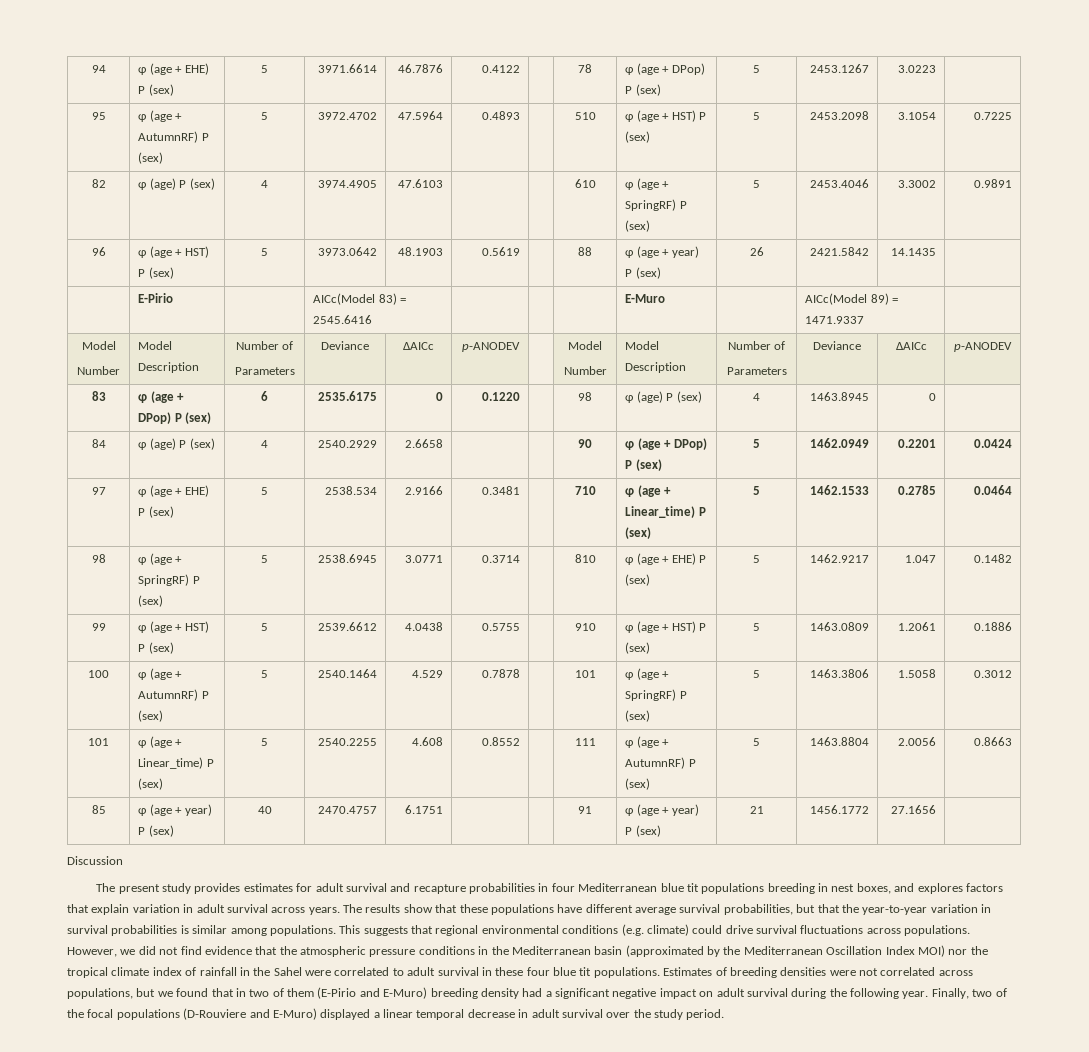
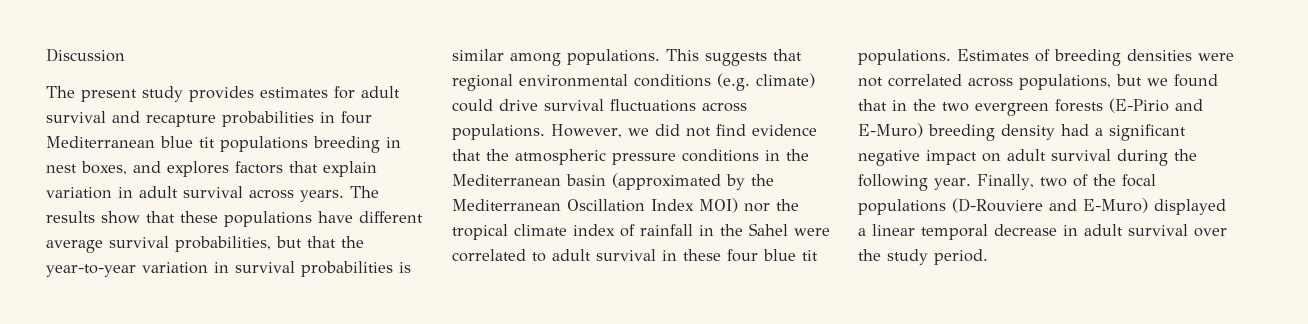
- 94 | φ (age + EHE) P (sex) | 5 | 3971.6614 | 46.7876 | 0.4122 | | 78 | φ (age + DPop) P (sex) | 5 | 2453.1267 | 3.0223 |
- 95 | φ (age + AutumnRF) P (sex) | 5 | 3972.4702 | 47.5964 | 0.4893 | | 510 | φ (age + HST) P (sex) | 5 | 2453.2098 | 3.1054 | 0.7225
- 82 | φ (age) P (sex) | 4 | 3974.4905 | 47.6103 | | | 610 | φ (age + SpringRF) P (sex) | 5 | 2453.4046 | 3.3002 | 0.9891
- 96 | φ (age + HST) P (sex) | 5 | 3973.0642 | 48.1903 | 0.5619 | | 88 | φ (age + year) P (sex) | 26 | 2421.5842 | 14.1435 |
- | E-Pirio | | AICc(Model 83) = 2545.6416 | | | | E-Muro | | AICc(Model 89) = 1471.9337 |
- Model
- Number | Model Description | Number of
- Parameters | Deviance | ΔAICc | p-ANODEV | | Model
- Number | Model Description | Number of
- Parameters | Deviance | ΔAICc | p-ANODEV
- 83 | φ (age + DPop) P (sex) | 6 | 2535.6175 | 0 | 0.1220 | | 98 | φ (age) P (sex) | 4 | 1463.8945 | 0 |
- 84 | φ (age) P (sex) | 4 | 2540.2929 | 2.6658 | | | 90 | φ (age + DPop) P (sex) | 5 | 1462.0949 | 0.2201 | 0.0424
- 97 | φ (age + EHE) P (sex) | 5 | 2538.534 | 2.9166 | 0.3481 | | 710 | φ (age + Linear_time) P (sex) | 5 | 1462.1533 | 0.2785 | 0.0464
- 98 | φ (age + SpringRF) P (sex) | 5 | 2538.6945 | 3.0771 | 0.3714 | | 810 | φ (age + EHE) P (sex) | 5 | 1462.9217 | 1.047 | 0.1482
- 99 | φ (age + HST) P (sex) | 5 | 2539.6612 | 4.0438 | 0.5755 | | 910 | φ (age + HST) P (sex) | 5 | 1463.0809 | 1.2061 | 0.1886
- 100 | φ (age + AutumnRF) P (sex) | 5 | 2540.1464 | 4.529 | 0.7878 | | 101 | φ (age + SpringRF) P (sex) | 5 | 1463.3806 | 1.5058 | 0.3012
- 101 | φ (age + Linear_time) P (sex) | 5 | 2540.2255 | 4.608 | 0.8552 | | 111 | φ (age + AutumnRF) P (sex) | 5 | 1463.8804 | 2.0056 | 0.8663
- 85 | φ (age + year) P (sex) | 40 | 2470.4757 | 6.1751 | | | 91 | φ (age + year) P (sex) | 21 | 1456.1772 | 27.1656 |
- Estimates of breeding densities were not correlated across populations, but we found that in two of them (E-Pirio and E-Muro) breeding density had a significant negative impact on adult survival during the following year.
+ Estimates of breeding densities were not correlated across populations, but we found that in the two evergreen forests (E-Pirio and E-Muro) breeding density had a significant negative impact on adult survival during the following year.

